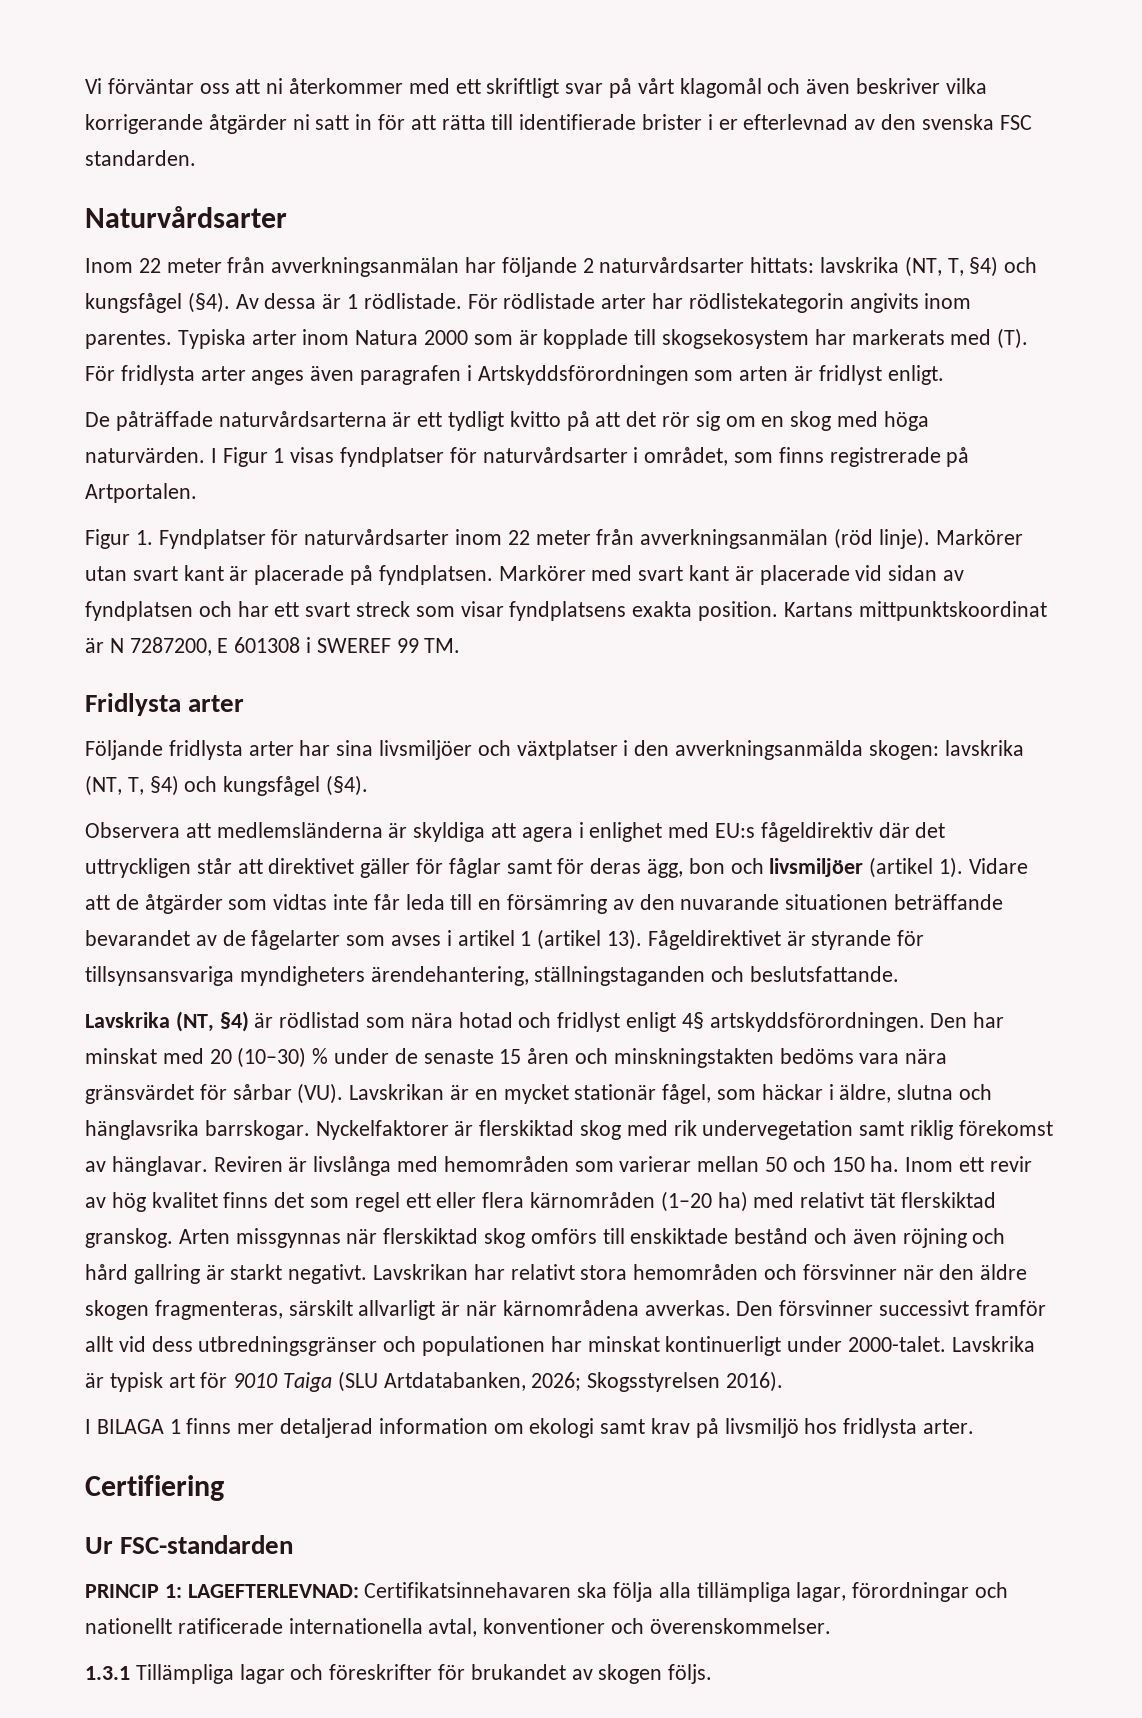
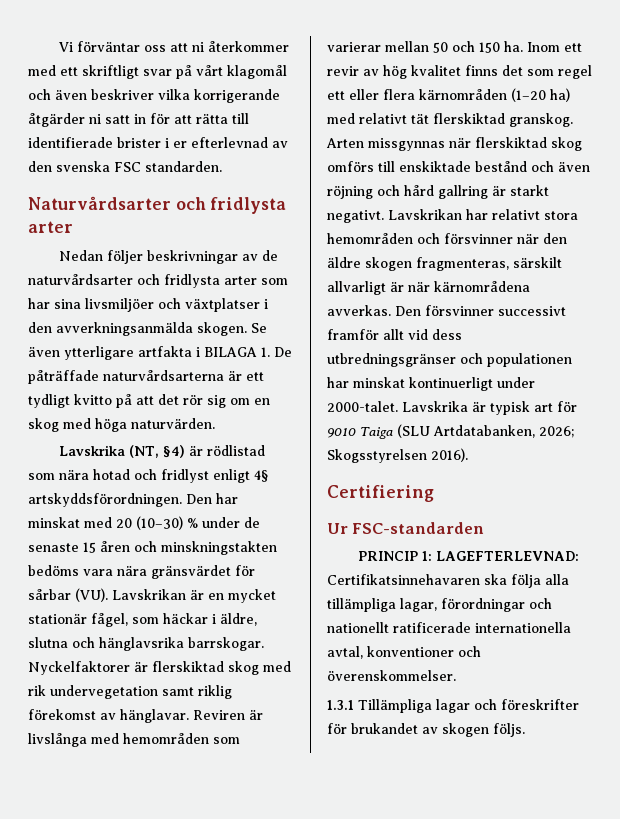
- Naturvårdsarter
- Inom 22 meter från avverkningsanmälan har följande 2 naturvårdsarter hittats: lavskrika (NT, T, §4) och kungsfågel (§4). Av dessa är 1 rödlistade. För rödlistade arter har rödlistekategorin angivits inom parentes. Typiska arter inom Natura 2000 som är kopplade till skogsekosystem har markerats med (T). För fridlysta arter anges även paragrafen i Artskyddsförordningen som arten är fridlyst enligt.
- De påträffade naturvårdsarterna är ett tydligt kvitto på att det rör sig om en skog med höga naturvärden. I Figur 1 visas fyndplatser för naturvårdsarter i området, som finns registrerade på Artportalen.
- Figur 1. Fyndplatser för naturvårdsarter inom 22 meter från avverkningsanmälan (röd linje). Markörer utan svart kant är placerade på fyndplatsen. Markörer med svart kant är placerade vid sidan av fyndplatsen och har ett svart streck som visar fyndplatsens exakta position. Kartans mittpunktskoordinat är N 7287200, E 601308 i SWEREF 99 TM.
- Fridlysta arter
- Följande fridlysta arter har sina livsmiljöer och växtplatser i den avverkningsanmälda skogen: lavskrika (NT, T, §4) och kungsfågel (§4).
- Observera att medlemsländerna är skyldiga att agera i enlighet med EU:s fågeldirektiv där det uttryckligen står att direktivet gäller för fåglar samt för deras ägg, bon och livsmiljöer (artikel 1). Vidare att de åtgärder som vidtas inte får leda till en försämring av den nuvarande situationen beträffande bevarandet av de fågelarter som avses i artikel 1 (artikel 13). Fågeldirektivet är styrande för tillsynsansvariga myndigheters ärendehantering, ställningstaganden och beslutsfattande.
+ Naturvårdsarter och fridlysta arter
+ Nedan följer beskrivningar av de naturvårdsarter och fridlysta arter som har sina livsmiljöer och växtplatser i den avverkningsanmälda skogen. Se även ytterligare artfakta i BILAGA 1. De påträffade naturvårdsarterna är ett tydligt kvitto på att det rör sig om en skog med höga naturvärden.
- I BILAGA 1 finns mer detaljerad information om ekologi samt krav på livsmiljö hos fridlysta arter.

